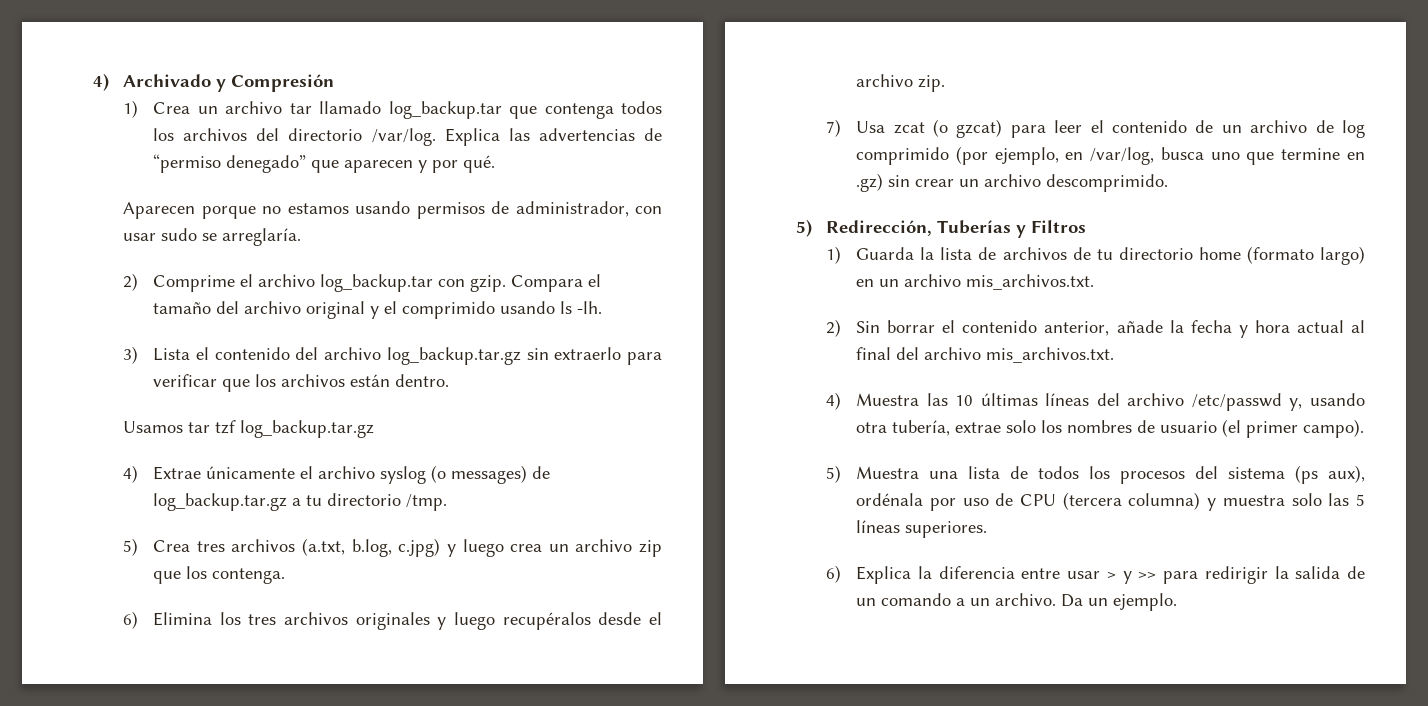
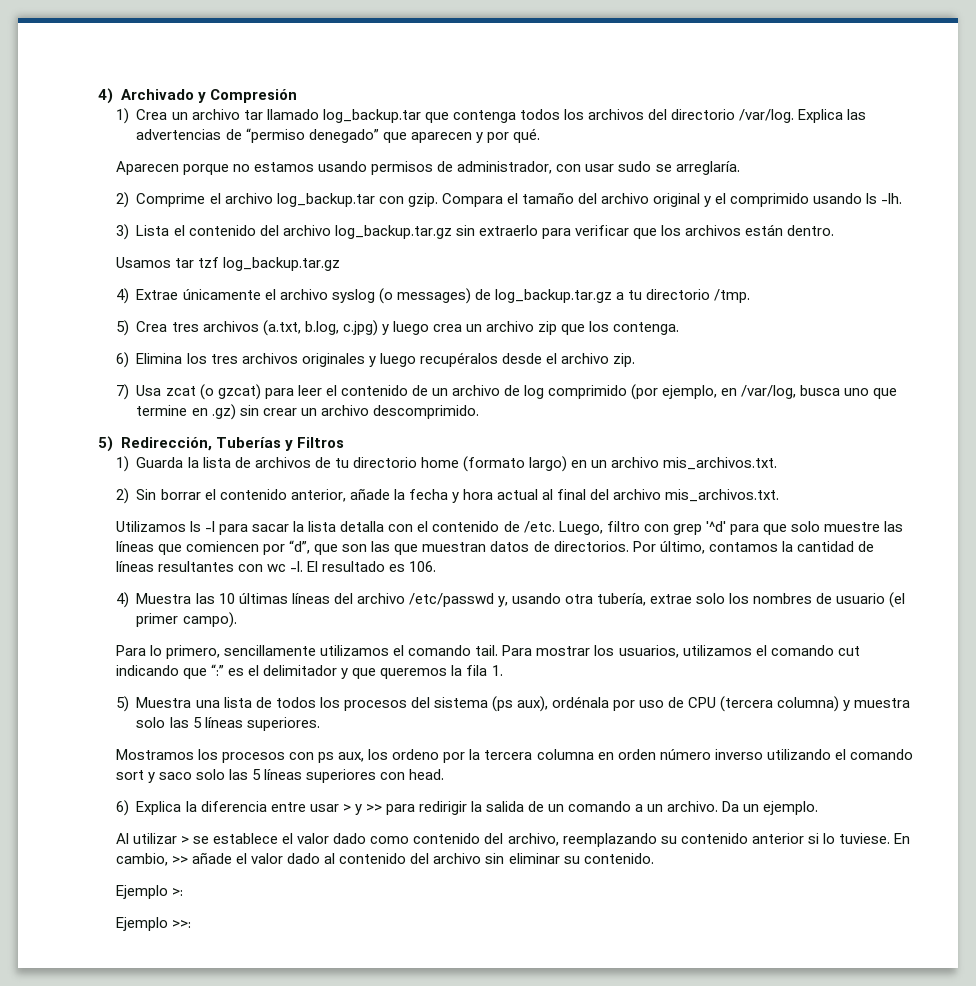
+ Utilizamos ls -l para sacar la lista detalla con el contenido de /etc. Luego, filtro con grep '^d' para que solo muestre las líneas que comiencen por “d”, que son las que muestran datos de directorios. Por último, contamos la cantidad de líneas resultantes con wc -l. El resultado es 106.
+ Para lo primero, sencillamente utilizamos el comando tail. Para mostrar los usuarios, utilizamos el comando cut indicando que “:” es el delimitador y que queremos la fila 1.
+ Mostramos los procesos con ps aux, los ordeno por la tercera columna en orden número inverso utilizando el comando sort y saco solo las 5 líneas superiores con head.
+ Al utilizar > se establece el valor dado como contenido del archivo, reemplazando su contenido anterior si lo tuviese. En cambio, >> añade el valor dado al contenido del archivo sin eliminar su contenido.
+ Ejemplo >:
+ Ejemplo >>:

